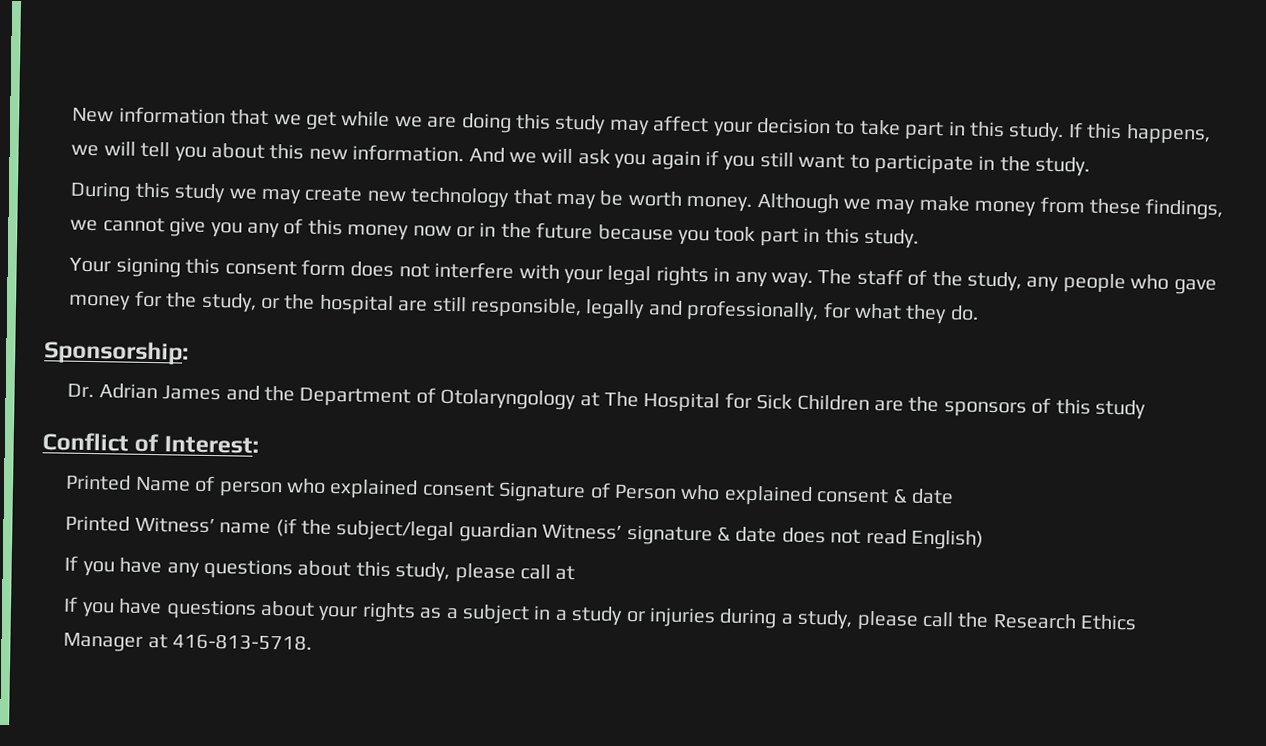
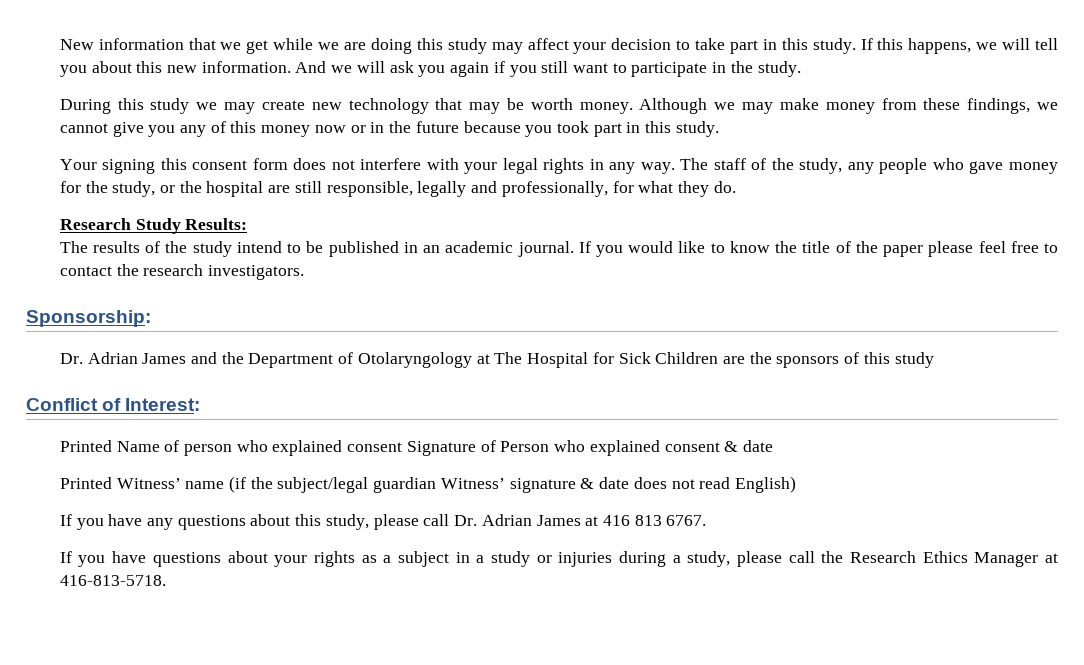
+ Research Study Results:
+ The results of the study intend to be published in an academic journal. If you would like to know the title of the paper please feel free to contact the research investigators.
- If you have any questions about this study, please call at
+ If you have any questions about this study, please call Dr. Adrian James at 416 813 6767.

